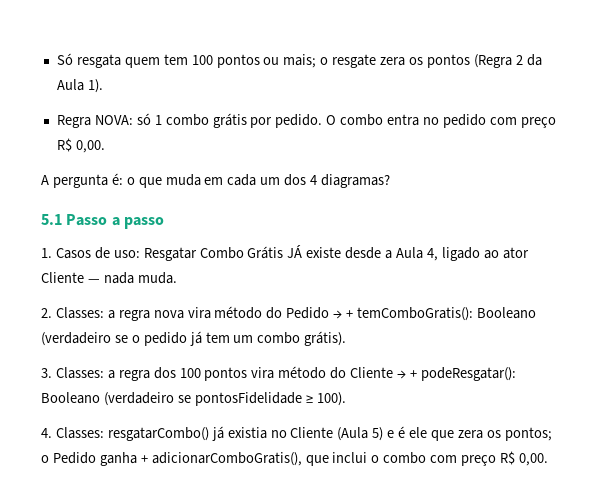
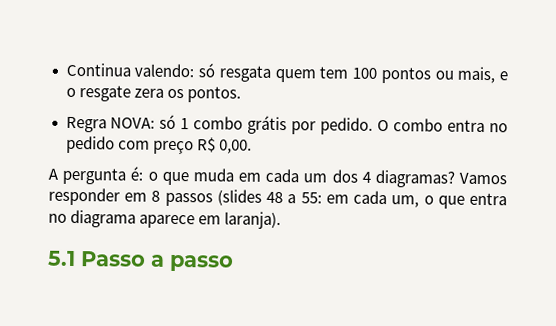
- Só resgata quem tem 100 pontos ou mais; o resgate zera os pontos (Regra 2 da Aula 1).
+ Continua valendo: só resgata quem tem 100 pontos ou mais, e o resgate zera os pontos.
- A pergunta é: o que muda em cada um dos 4 diagramas?
+ A pergunta é: o que muda em cada um dos 4 diagramas? Vamos responder em 8 passos (slides 48 a 55: em cada um, o que entra no diagrama aparece em laranja).
  5.1 Passo a passo
- 1. Casos de uso: Resgatar Combo Grátis JÁ existe desde a Aula 4, ligado ao ator Cliente — nada muda.
- 2. Classes: a regra nova vira método do Pedido → + temComboGratis(): Booleano (verdadeiro se o pedido já tem um combo grátis).
- 3. Classes: a regra dos 100 pontos vira método do Cliente → + podeResgatar(): Booleano (verdadeiro se pontosFidelidade ≥ 100).
- 4. Classes: resgatarCombo() já existia no Cliente (Aula 5) e é ele que zera os pontos; o Pedido ganha + adicionarComboGratis(), que inclui o combo com preço R$ 0,00.

